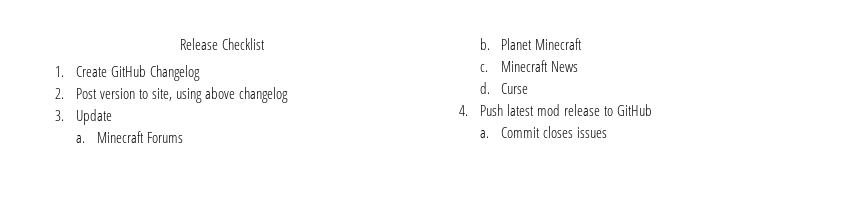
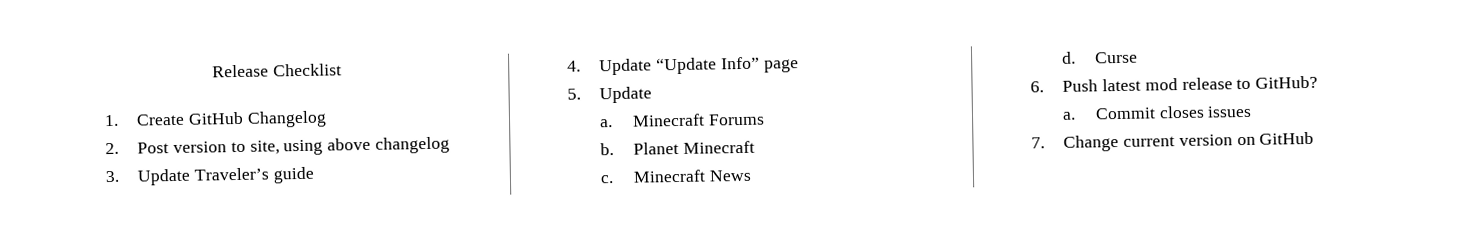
- 3. Update
+ 3. Update Traveler’s guide
+ 4. Update “Update Info” page
+ 5. Update
- 4. Push latest mod release to GitHub
+ 6. Push latest mod release to GitHub?
+ 7. Change current version on GitHub

